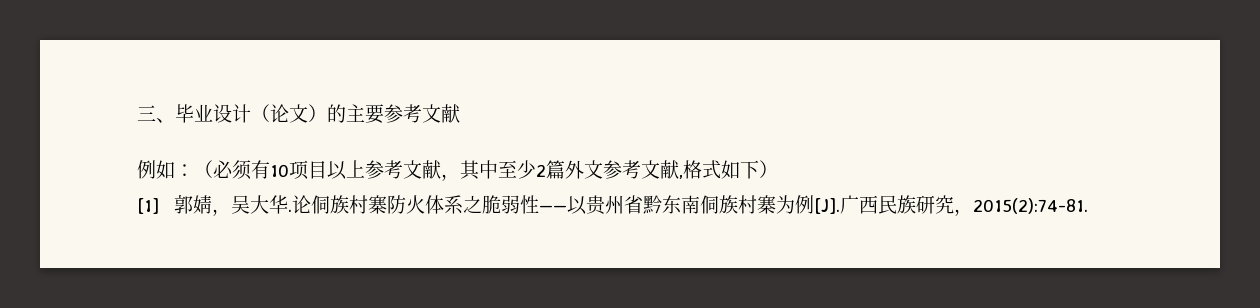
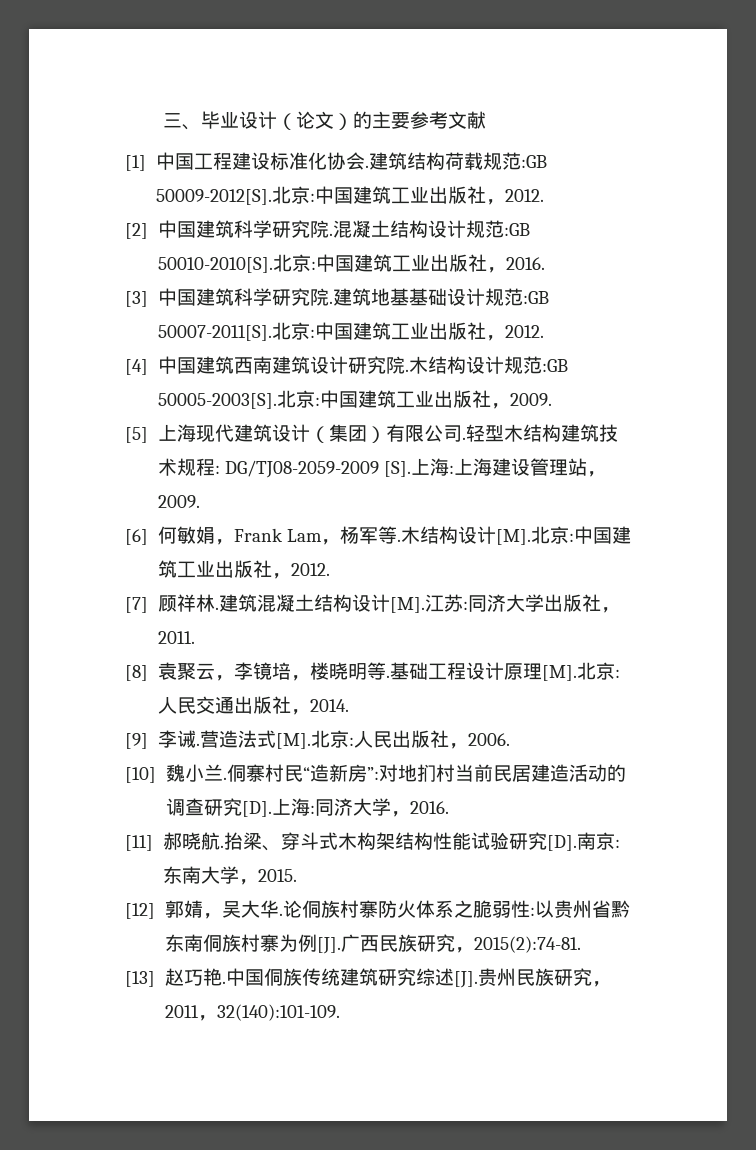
- 例如：（必须有10项目以上参考文献，其中至少2篇外文参考文献,格式如下）
- [1]郭婧，吴大华.
+ [1]中国工程建设标准化协会.建筑结构荷载规范:GB 50009-2012[S].北京:中国建筑工业出版社，2012.
+ [2]中国建筑科学研究院.混凝土结构设计规范:GB 50010-2010[S].北京:中国建筑工业出版社，2016.
+ [3]中国建筑科学研究院.建筑地基基础设计规范:GB 50007-2011[S].北京:中国建筑工业出版社，2012.
+ [4]中国建筑西南建筑设计研究院.木结构设计规范:GB 50005-2003[S].北京:中国建筑工业出版社，2009.
+ [5]上海现代建筑设计（集团）有限公司.轻型木结构建筑技术规程: DG/TJ08-2059-2009 [S].上海:上海建设管理站，2009.
+ [6]何敏娟，Frank Lam，杨军等.木结构设计[M].北京:中国建筑工业出版社，2012.
+ [7]顾祥林.建筑混凝土结构设计[M].江苏:同济大学出版社，2011.
+ [8]袁聚云，李镜培，楼晓明等.基础工程设计原理[M].北京:人民交通出版社，2014.
+ [9]李诫.营造法式[M].北京:人民出版社，2006.
+ [10]魏小兰.侗寨村民“造新房”:对地扪村当前民居建造活动的调查研究[D].上海:同济大学，2016.
+ [11]郝晓航.抬梁、穿斗式木构架结构性能试验研究[D].南京:东南大学，2015.
+ [12]郭婧，吴大华.
- 论侗族村寨防火体系之脆弱性——以贵州省黔东南侗族村寨为例[J].广西民族研究，2015(2):74-81.
+ 论侗族村寨防火体系之脆弱性:以贵州省黔东南侗族村寨为例[J].广西民族研究，2015(2):74-81.
+ [13]赵巧艳.中国侗族传统建筑研究综述[J].贵州民族研究，2011，32(140):101-109.

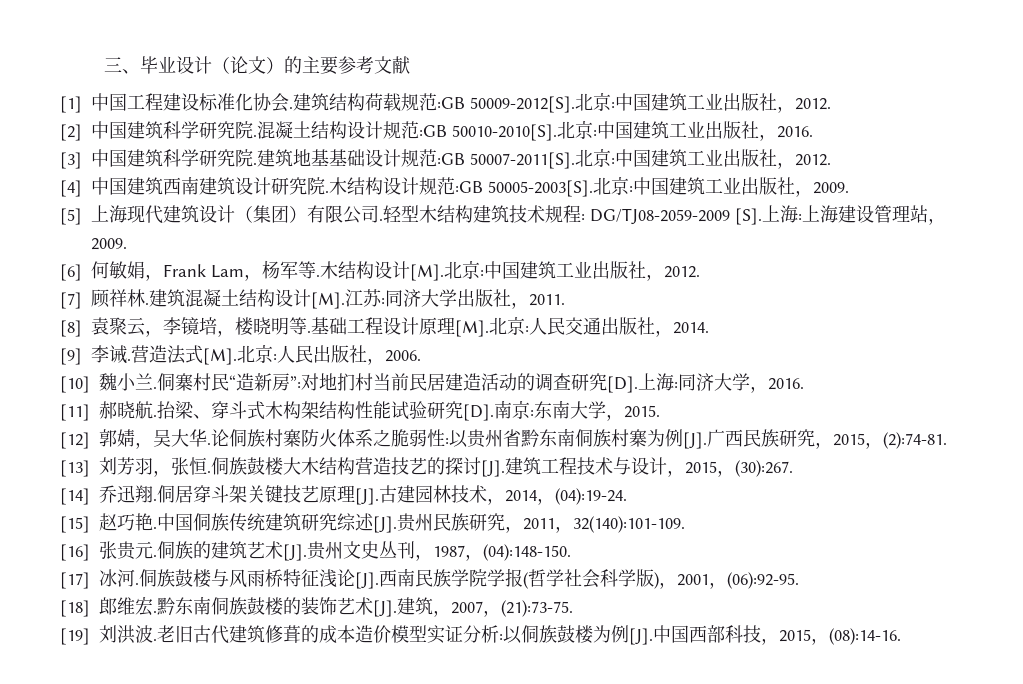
- 论侗族村寨防火体系之脆弱性:以贵州省黔东南侗族村寨为例[J].广西民族研究，2015(2):74-81.
- [13]赵巧艳.
+ 论侗族村寨防火体系之脆弱性:以贵州省黔东南侗族村寨为例[J].广西民族研究，2015，(2):74-81.
+ [13]刘芳羽，张恒.侗族鼓楼大木结构营造技艺的探讨[J].建筑工程技术与设计，2015，(30):267.
+ [14]乔迅翔.侗居穿斗架关键技艺原理[J].古建园林技术，2014，(04):19-24.
+ [15]赵巧艳.
+ [16]张贵元.侗族的建筑艺术[J].贵州文史丛刊，1987，(04):148-150.
+ [17]冰河.侗族鼓楼与风雨桥特征浅论[J].西南民族学院学报(哲学社会科学版)，2001，(06):92-95.
+ [18]郎维宏.黔东南侗族鼓楼的装饰艺术[J].建筑，2007，(21):73-75.
+ [19]刘洪波.老旧古代建筑修葺的成本造价模型实证分析:以侗族鼓楼为例[J].中国西部科技，2015，(08):14-16.

